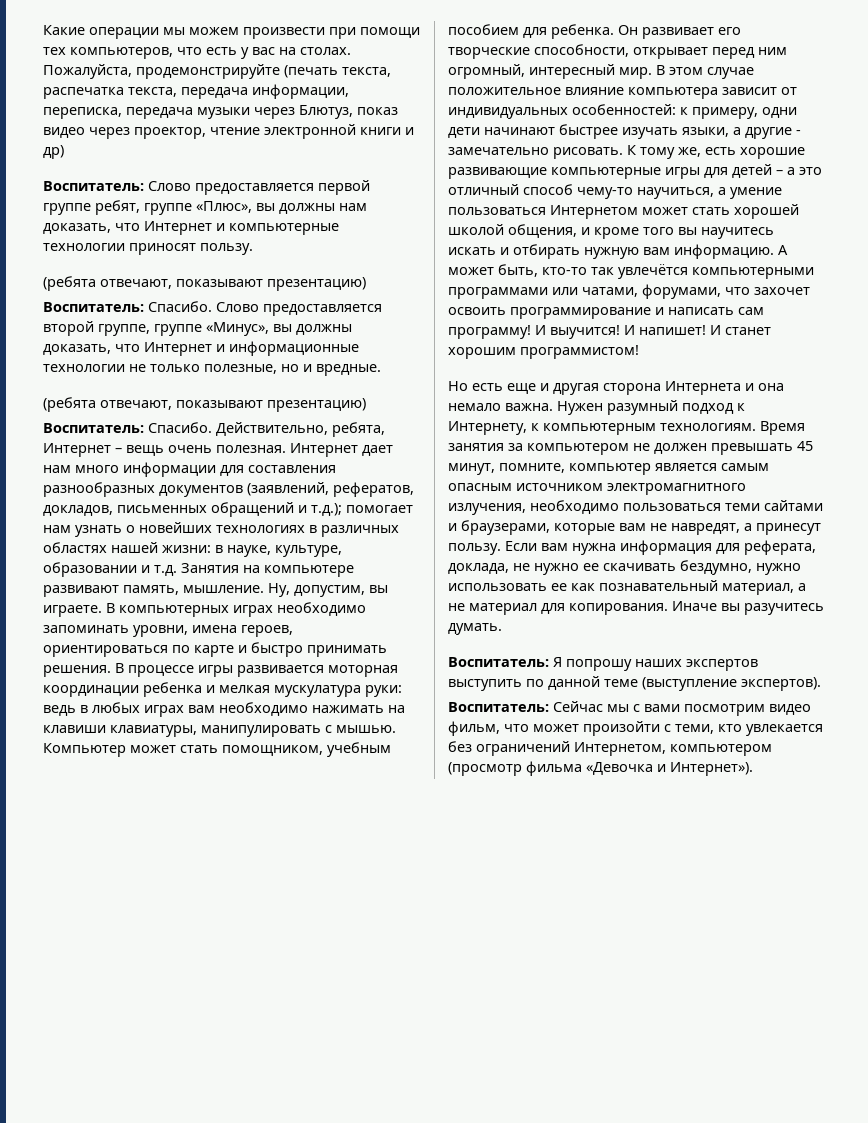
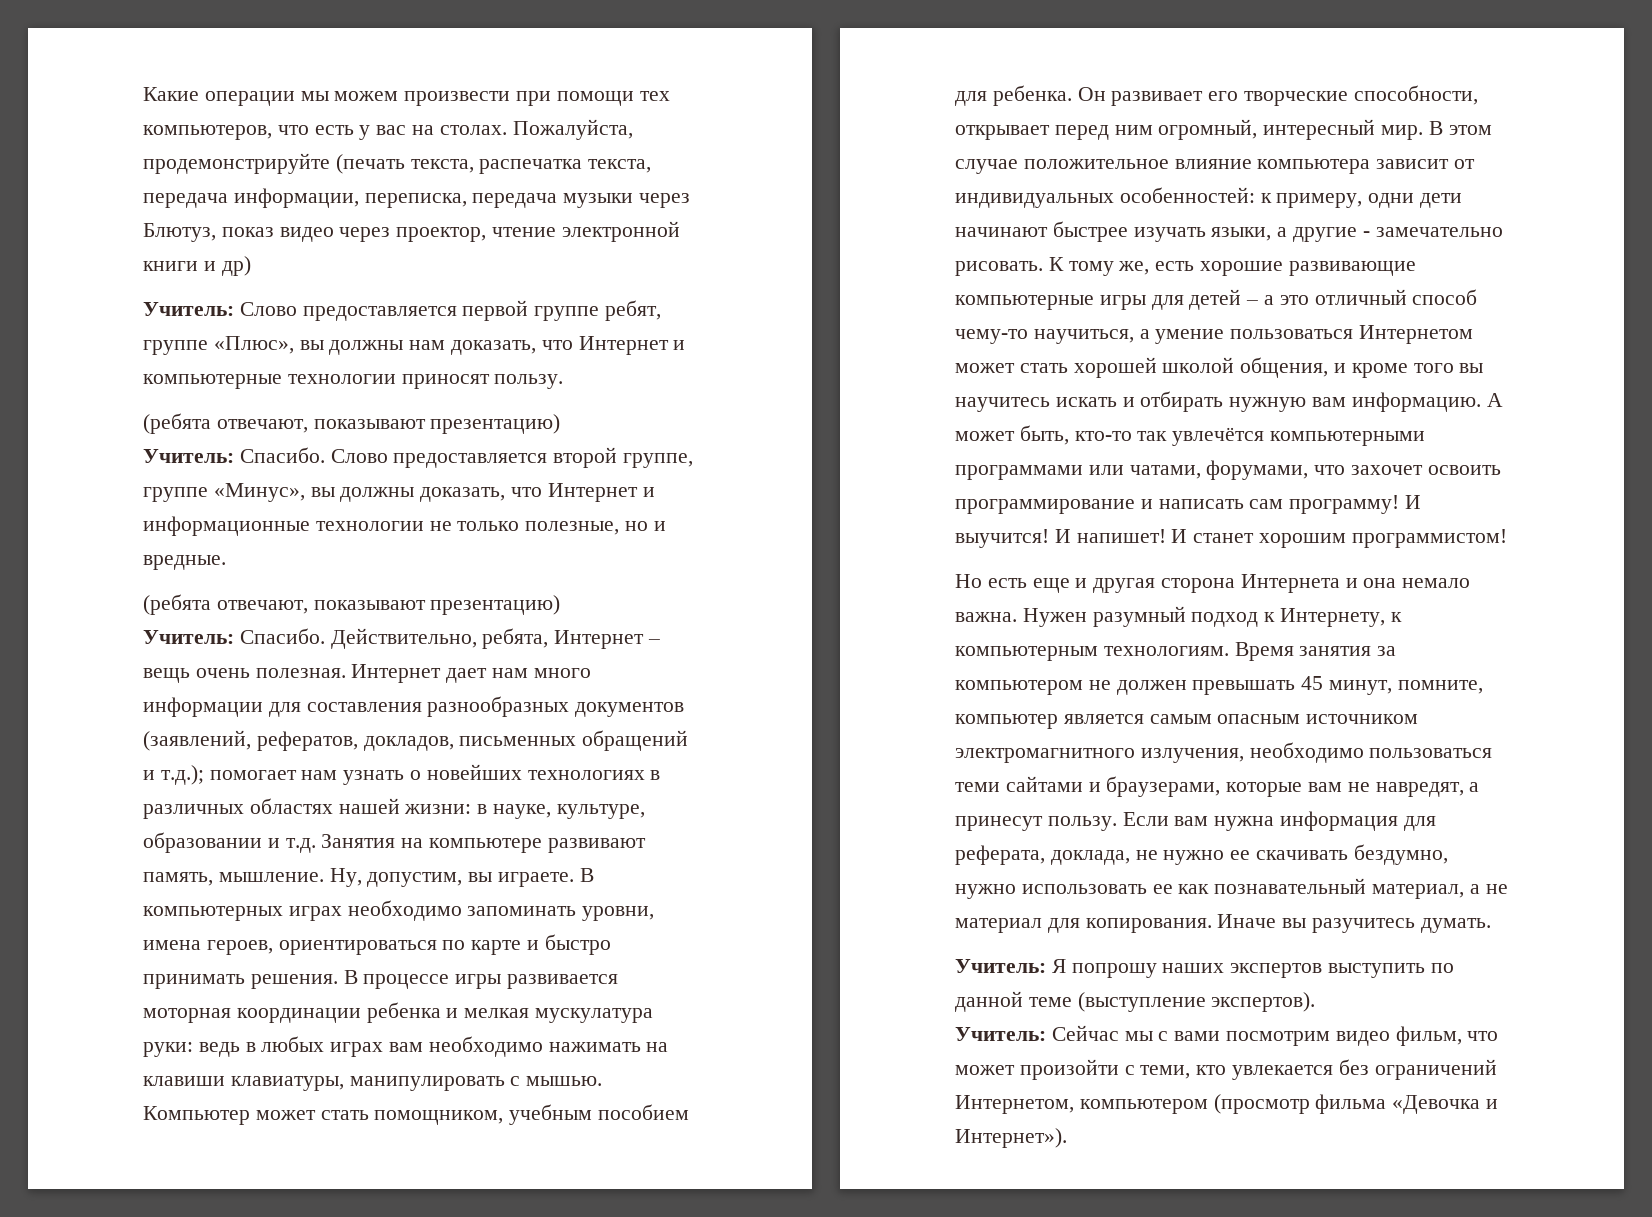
- Воспитатель: Слово предоставляется первой группе ребят, группе «Плюс», вы должны нам доказать, что Интернет и компьютерные технологии приносят пользу.
+ Учитель: Слово предоставляется первой группе ребят, группе «Плюс», вы должны нам доказать, что Интернет и компьютерные технологии приносят пользу.
  (ребята отвечают, показывают презентацию)
- Воспитатель: Спасибо.
+ Учитель: Спасибо.
  Слово предоставляется второй группе, группе «Минус», вы должны доказать, что Интернет и информационные технологии не только полезные, но и вредные.
  (ребята отвечают, показывают презентацию)
- Воспитатель: Спасибо.
+ Учитель: Спасибо.
- Воспитатель: Я попрошу наших экспертов выступить по данной теме (выступление экспертов).
+ Учитель: Я попрошу наших экспертов выступить по данной теме (выступление экспертов).
- Воспитатель: Сейчас мы с вами посмотрим видео фильм, что может произойти с теми, кто увлекается без ограничений Интернетом, компьютером (просмотр фильма «Девочка и Интернет»).
+ Учитель: Сейчас мы с вами посмотрим видео фильм, что может произойти с теми, кто увлекается без ограничений Интернетом, компьютером (просмотр фильма «Девочка и Интернет»).

